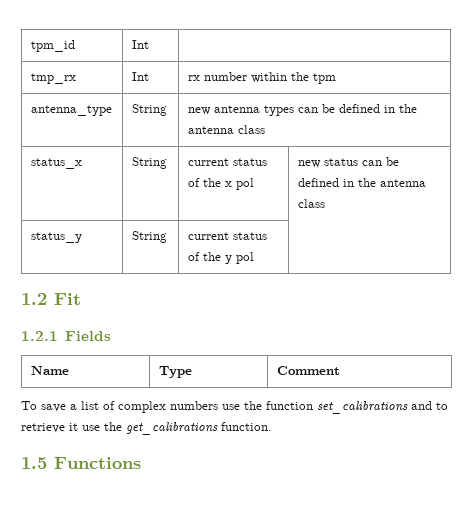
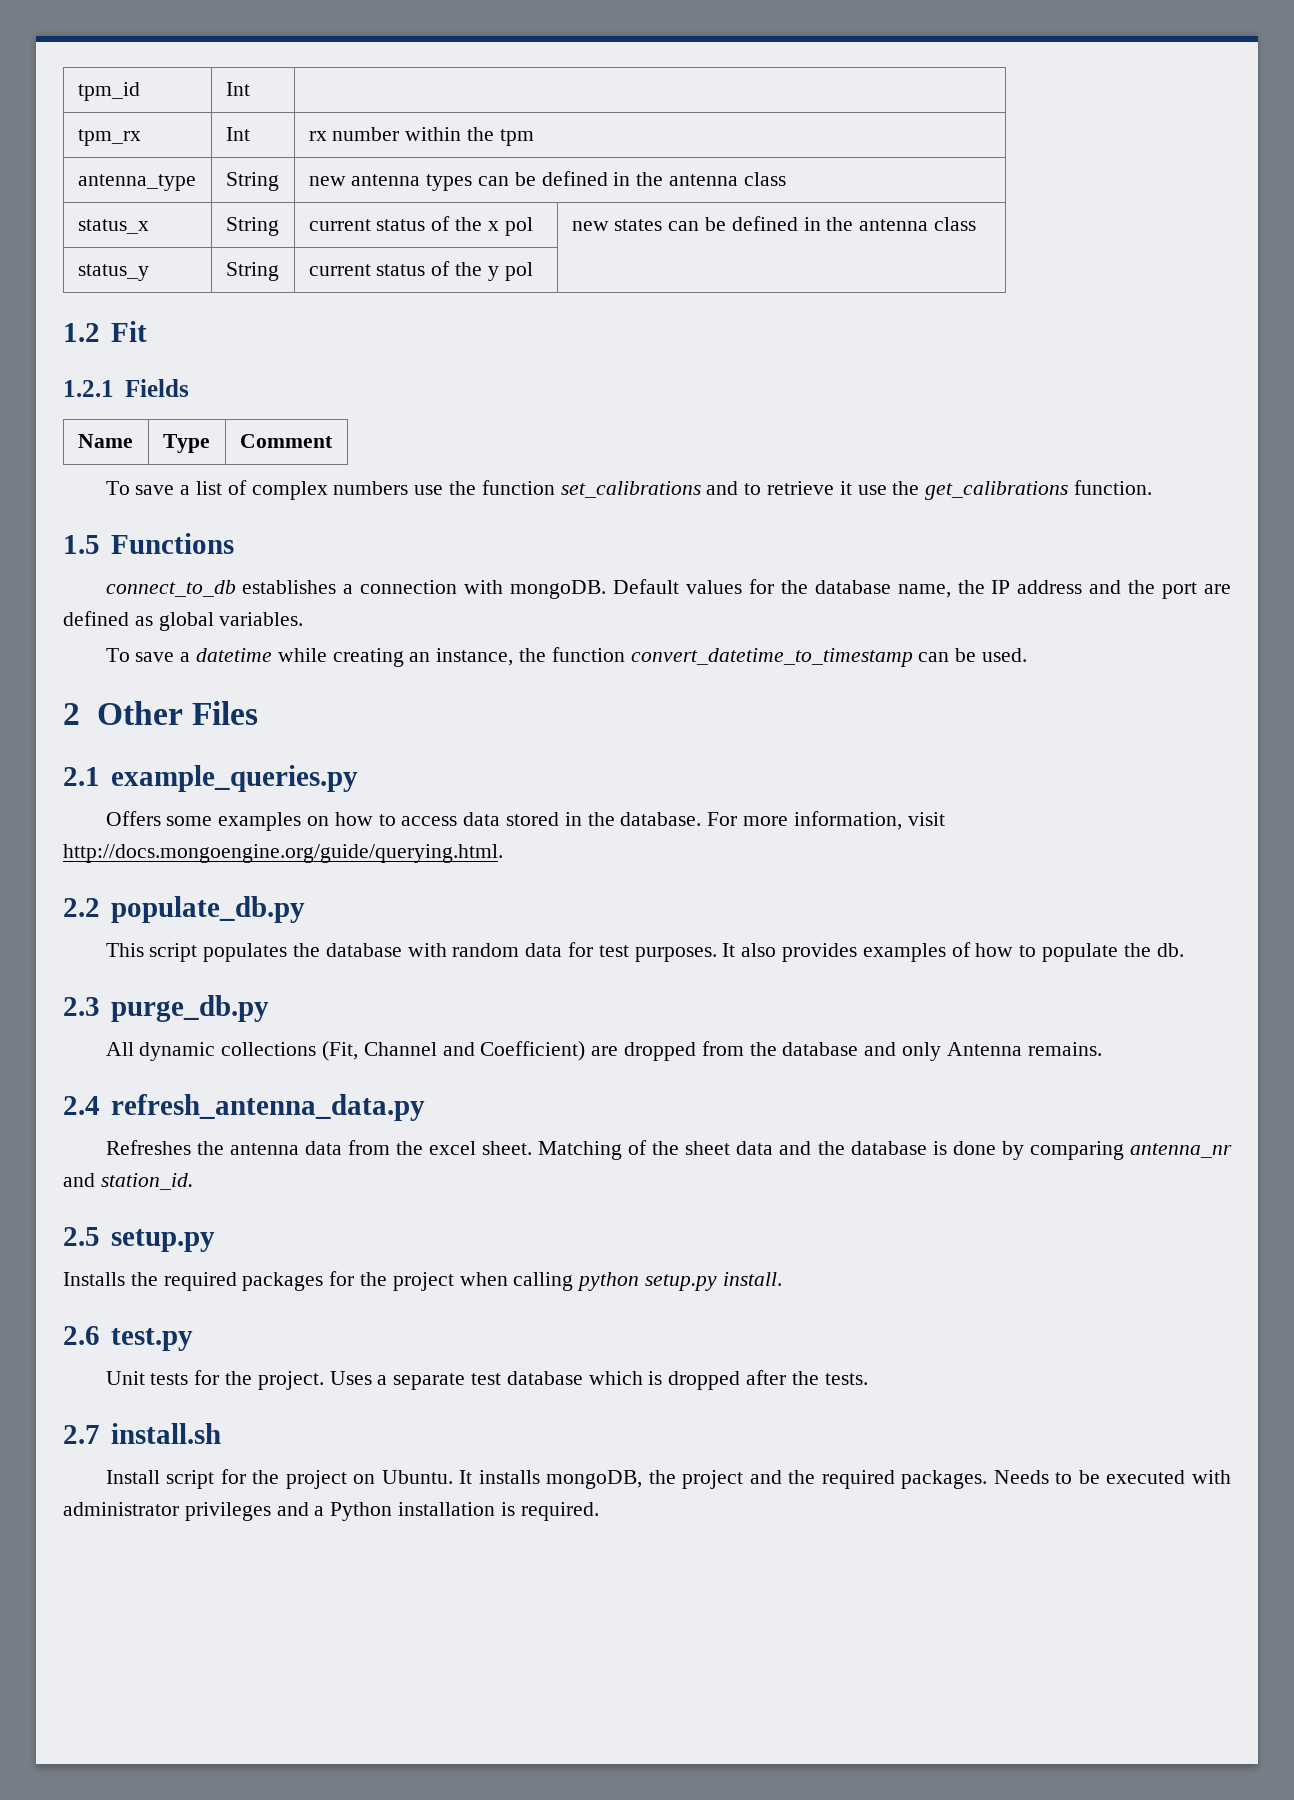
- tmp_rx | Int | rx number within the tpm
+ tpm_rx | Int | rx number within the tpm
- status_x | String | current status of the x pol | new status can be defined in the antenna class
+ status_x | String | current status of the x pol | new states can be defined in the antenna class
+ connect_to_db establishes a connection with mongoDB. Default values for the database name, the IP address and the port are defined as global variables.
+ To save a datetime while creating an instance, the function convert_datetime_to_timestamp can be used.
+ 2 Other Files
+ 2.1 example_queries.py
+ Offers some examples on how to access data stored in the database. For more information, visit http://docs.mongoengine.org/guide/querying.html.
+ 2.2 populate_db.py
+ This script populates the database with random data for test purposes. It also provides examples of how to populate the db.
+ 2.3 purge_db.py
+ All dynamic collections (Fit, Channel and Coefficient) are dropped from the database and only Antenna remains.
+ 2.4 refresh_antenna_data.py
+ Refreshes the antenna data from the excel sheet. Matching of the sheet data and the database is done by comparing antenna_nr and station_id.
+ 2.5 setup.py
+ Installs the required packages for the project when calling python setup.py install.
+ 2.6 test.py
+ Unit tests for the project. Uses a separate test database which is dropped after the tests.
+ 2.7 install.sh
+ Install script for the project on Ubuntu. It installs mongoDB, the project and the required packages. Needs to be executed with administrator privileges and a Python installation is required.

